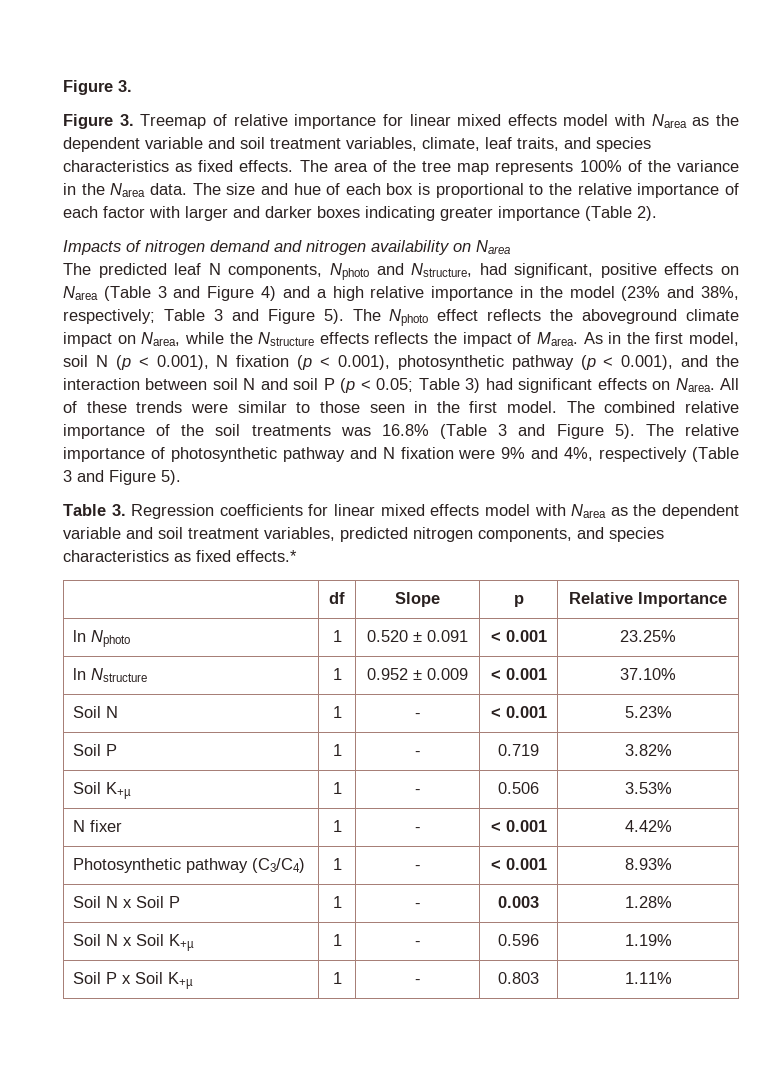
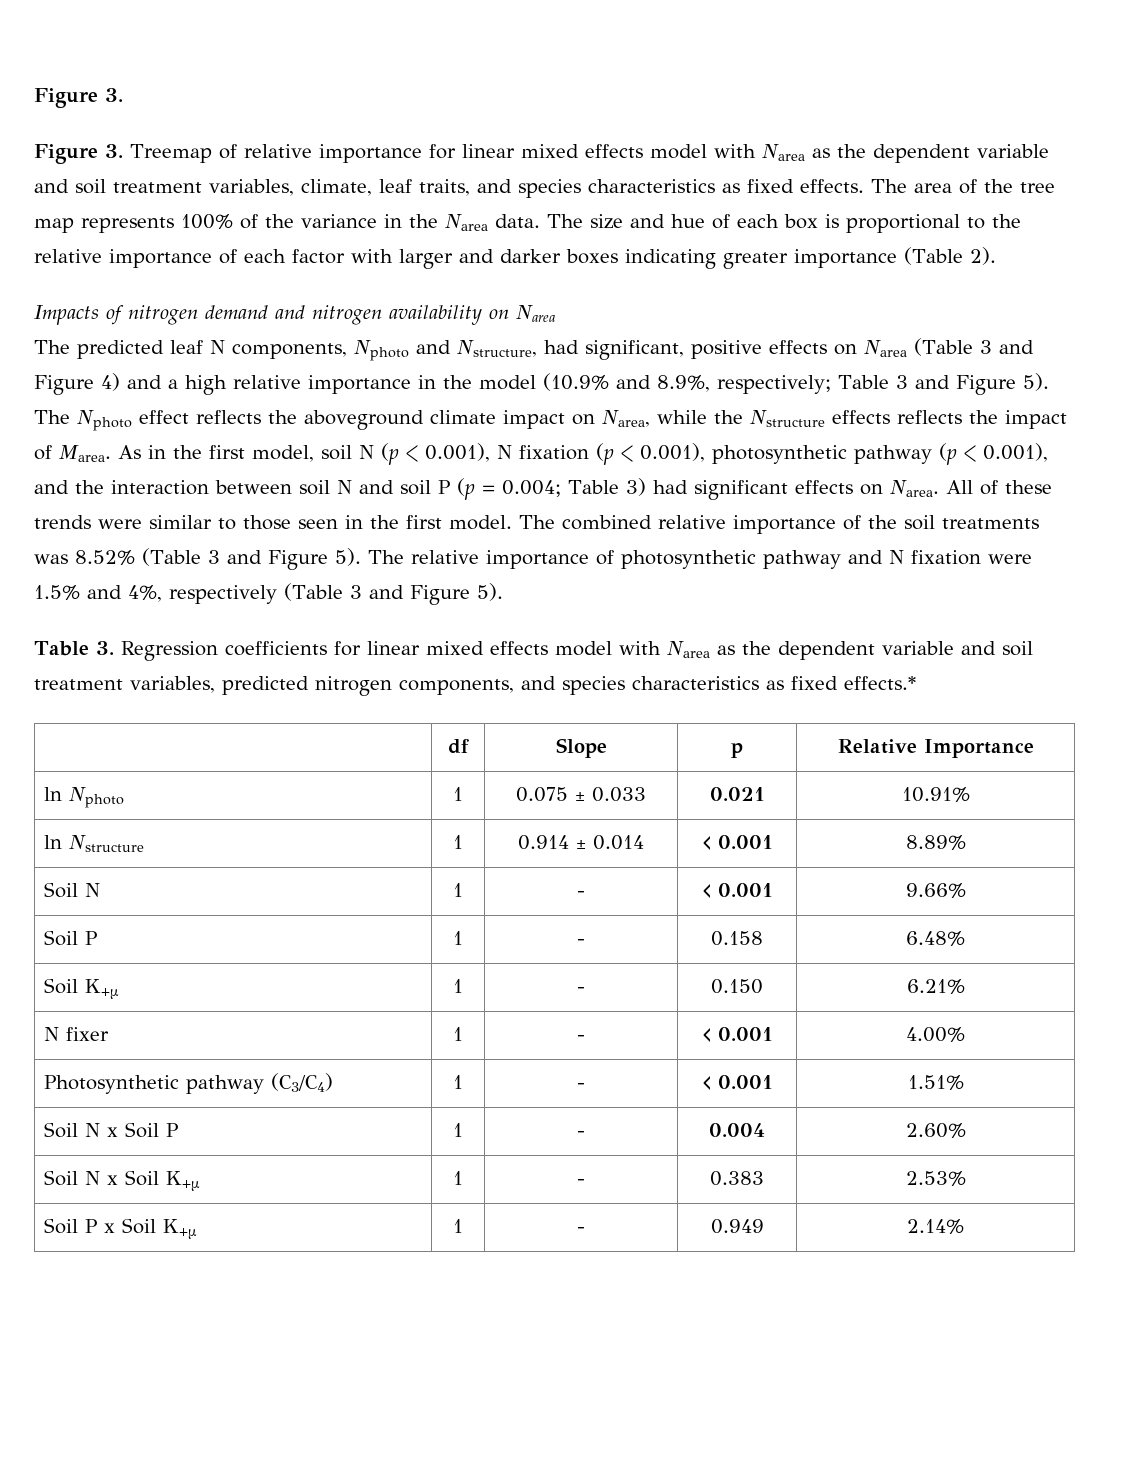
- The predicted leaf N components, Nphoto and Nstructure, had significant, positive effects on Narea (Table 3 and Figure 4) and a high relative importance in the model (23% and 38%, respectively; Table 3 and Figure 5).
+ The predicted leaf N components, Nphoto and Nstructure, had significant, positive effects on Narea (Table 3 and Figure 4) and a high relative importance in the model (10.9% and 8.9%, respectively; Table 3 and Figure 5).
- As in the first model, soil N (p < 0.001), N fixation (p < 0.001), photosynthetic pathway (p < 0.001), and the interaction between soil N and soil P (p < 0.05; Table 3) had significant effects on Narea.
+ As in the first model, soil N (p < 0.001), N fixation (p < 0.001), photosynthetic pathway (p < 0.001), and the interaction between soil N and soil P (p = 0.004; Table 3) had significant effects on Narea.
- The combined relative importance of the soil treatments was 16.8% (Table 3 and Figure 5).
+ The combined relative importance of the soil treatments was 8.52% (Table 3 and Figure 5).
- The relative importance of photosynthetic pathway and N fixation were 9% and 4%, respectively (Table 3 and Figure 5).
+ The relative importance of photosynthetic pathway and N fixation were 1.5% and 4%, respectively (Table 3 and Figure 5).
- ln Nphoto | 1 | 0.520 ± 0.091 | < 0.001 | 23.25%
+ ln Nphoto | 1 | 0.075 ± 0.033 | 0.021 | 10.91%
- ln Nstructure | 1 | 0.952 ± 0.009 | < 0.001 | 37.10%
+ ln Nstructure | 1 | 0.914 ± 0.014 | < 0.001 | 8.89%
- Soil N | 1 | - | < 0.001 | 5.23%
- Soil P | 1 | - | 0.719 | 3.82%
- Soil K+µ | 1 | - | 0.506 | 3.53%
+ Soil N | 1 | - | < 0.001 | 9.66%
+ Soil P | 1 | - | 0.158 | 6.48%
+ Soil K+µ | 1 | - | 0.150 | 6.21%
- N fixer | 1 | - | < 0.001 | 4.42%
+ N fixer | 1 | - | < 0.001 | 4.00%
- Photosynthetic pathway (C3/C4) | 1 | - | < 0.001 | 8.93%
+ Photosynthetic pathway (C3/C4) | 1 | - | < 0.001 | 1.51%
- Soil N x Soil P | 1 | - | 0.003 | 1.28%
+ Soil N x Soil P | 1 | - | 0.004 | 2.60%
- Soil N x Soil K+µ | 1 | - | 0.596 | 1.19%
+ Soil N x Soil K+µ | 1 | - | 0.383 | 2.53%
- Soil P x Soil K+µ | 1 | - | 0.803 | 1.11%
+ Soil P x Soil K+µ | 1 | - | 0.949 | 2.14%

